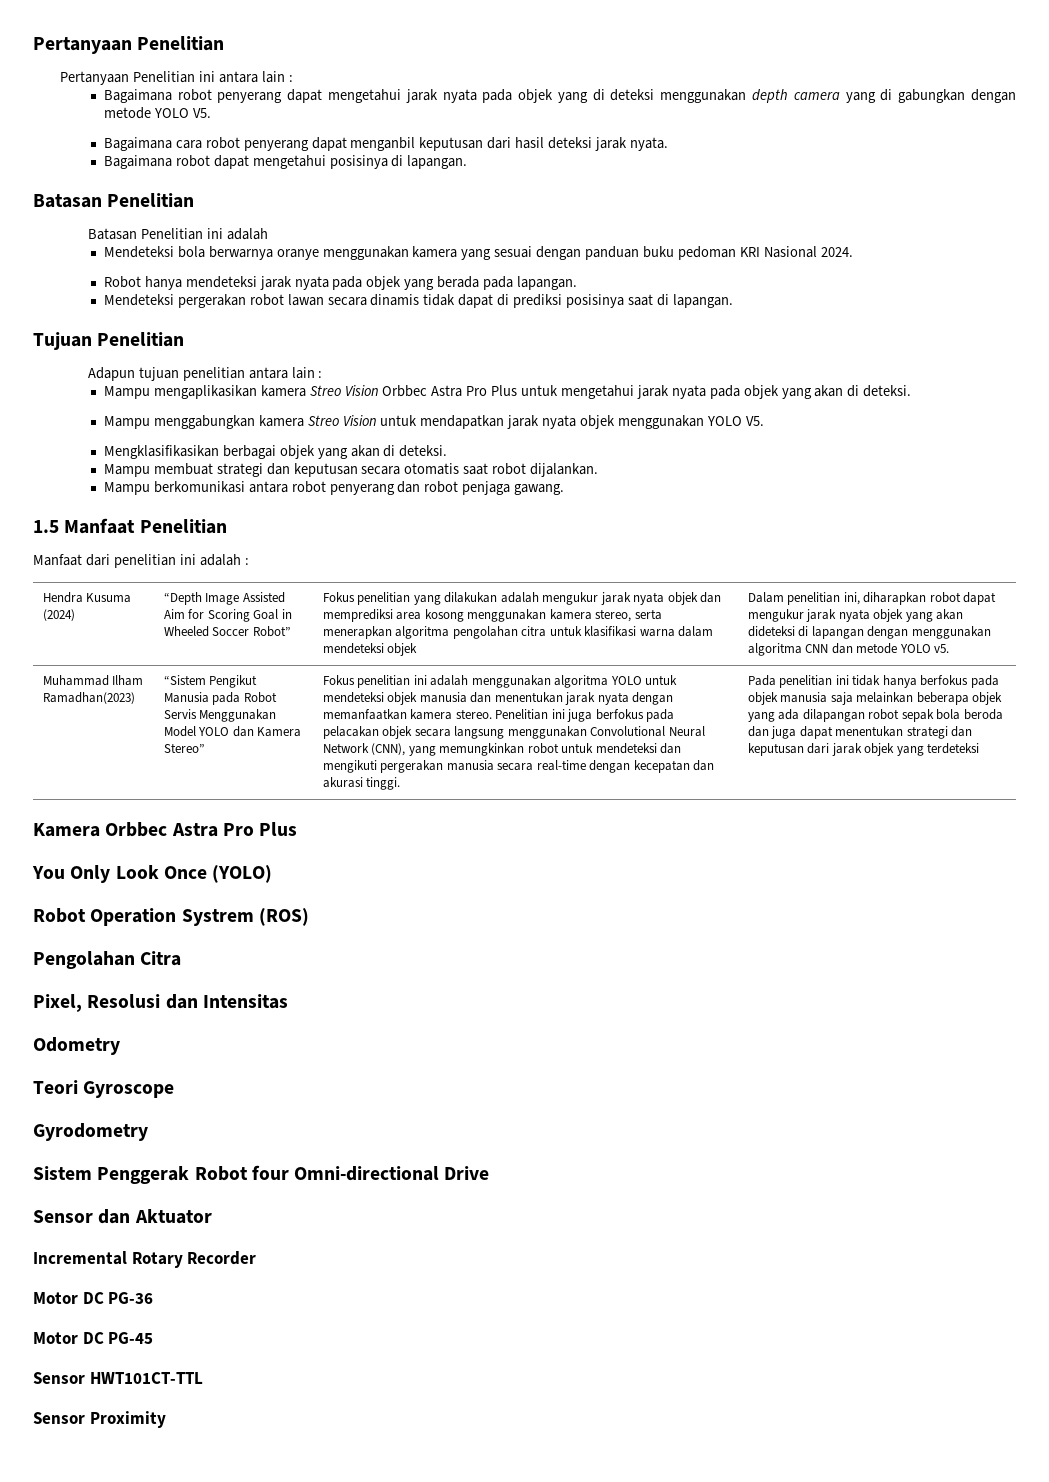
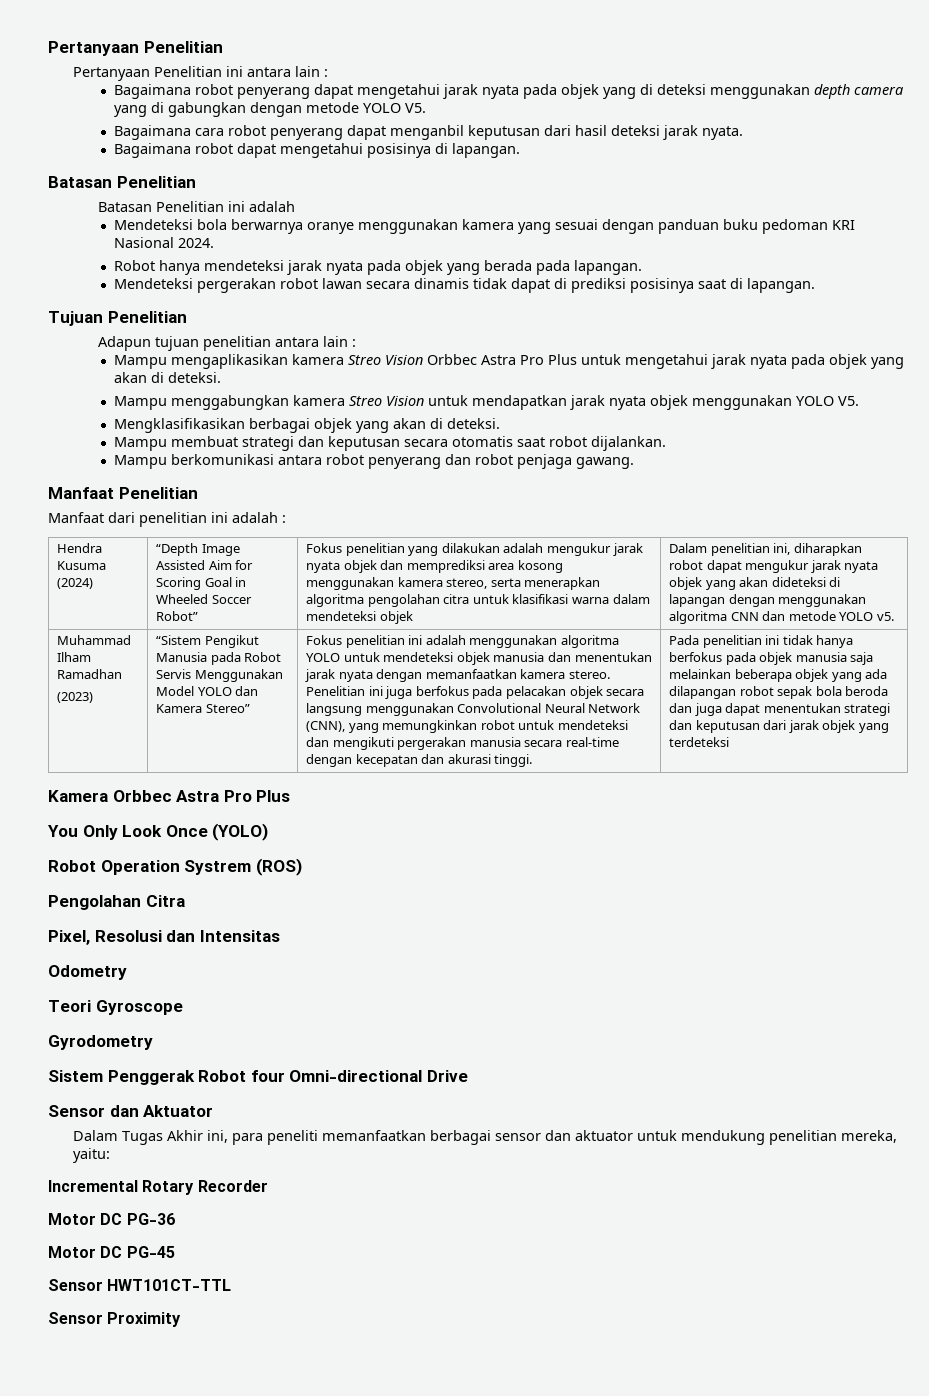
- 1.5 Manfaat Penelitian
+ Manfaat Penelitian
- Muhammad Ilham Ramadhan(2023)
+ Muhammad Ilham Ramadhan
+ (2023)
+ Dalam Tugas Akhir ini, para peneliti memanfaatkan berbagai sensor dan aktuator untuk mendukung penelitian mereka, yaitu:

